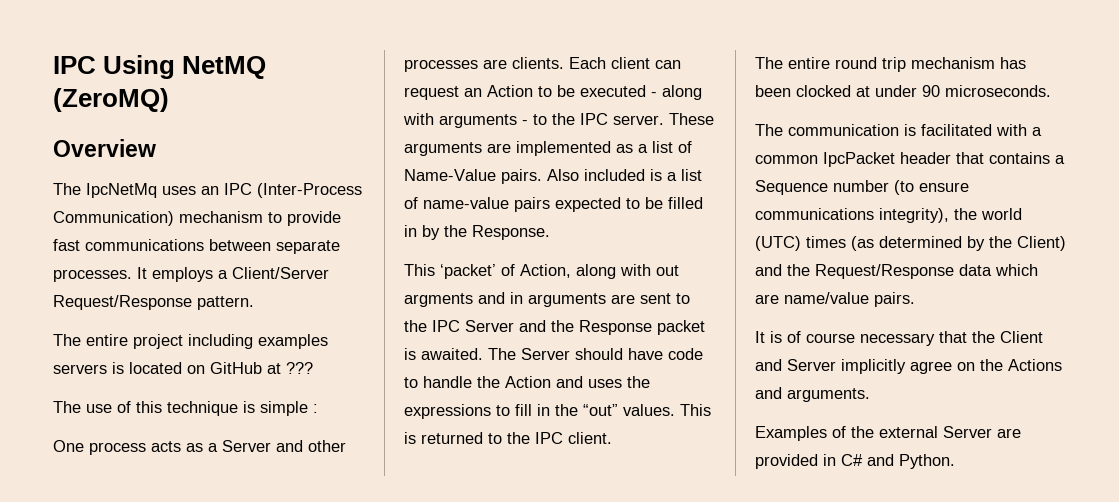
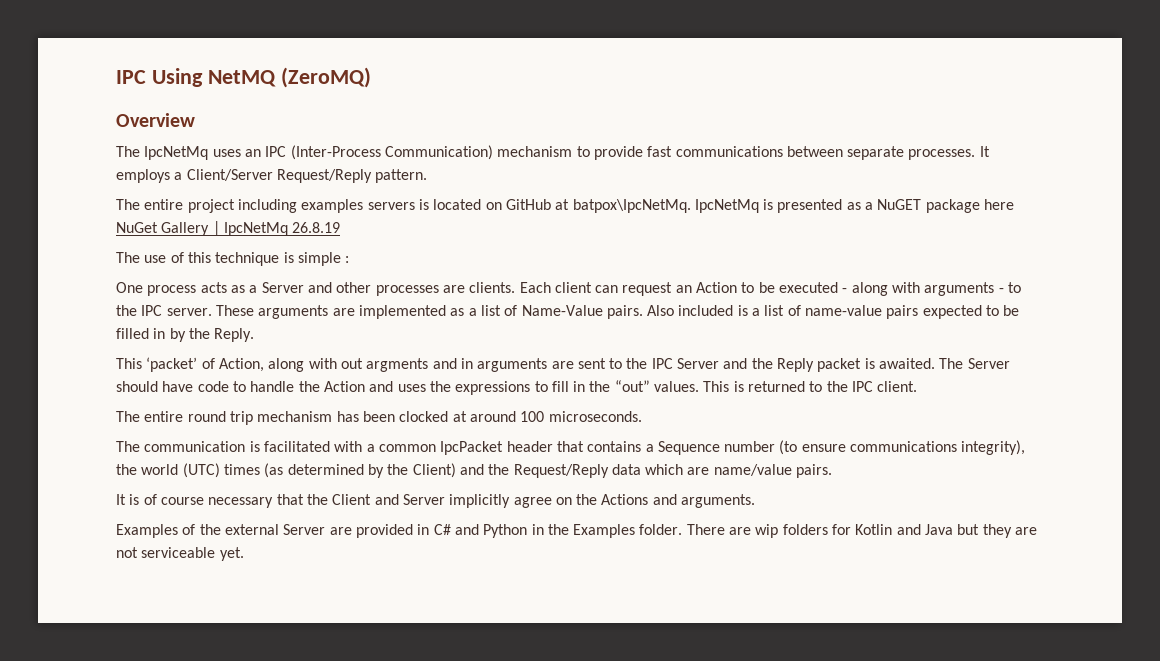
- It employs a Client/Server Request/Response pattern.
+ It employs a Client/Server Request/Reply pattern.
- The entire project including examples servers is located on GitHub at ???
+ The entire project including examples servers is located on GitHub at batpox\IpcNetMq. IpcNetMq is presented as a NuGET package here NuGet Gallery | IpcNetMq 26.8.19
- Also included is a list of name-value pairs expected to be filled in by the Response.
+ Also included is a list of name-value pairs expected to be filled in by the Reply.
- This ‘packet’ of Action, along with out argments and in arguments are sent to the IPC Server and the Response packet is awaited.
+ This ‘packet’ of Action, along with out argments and in arguments are sent to the IPC Server and the Reply packet is awaited.
- The entire round trip mechanism has been clocked at under 90 microseconds.
+ The entire round trip mechanism has been clocked at around 100 microseconds.
- The communication is facilitated with a common IpcPacket header that contains a Sequence number (to ensure communications integrity), the world (UTC) times (as determined by the Client) and the Request/Response data which are name/value pairs.
+ The communication is facilitated with a common IpcPacket header that contains a Sequence number (to ensure communications integrity), the world (UTC) times (as determined by the Client) and the Request/Reply data which are name/value pairs.
- Examples of the external Server are provided in C# and Python.
+ Examples of the external Server are provided in C# and Python in the Examples folder. There are wip folders for Kotlin and Java but they are not serviceable yet.

